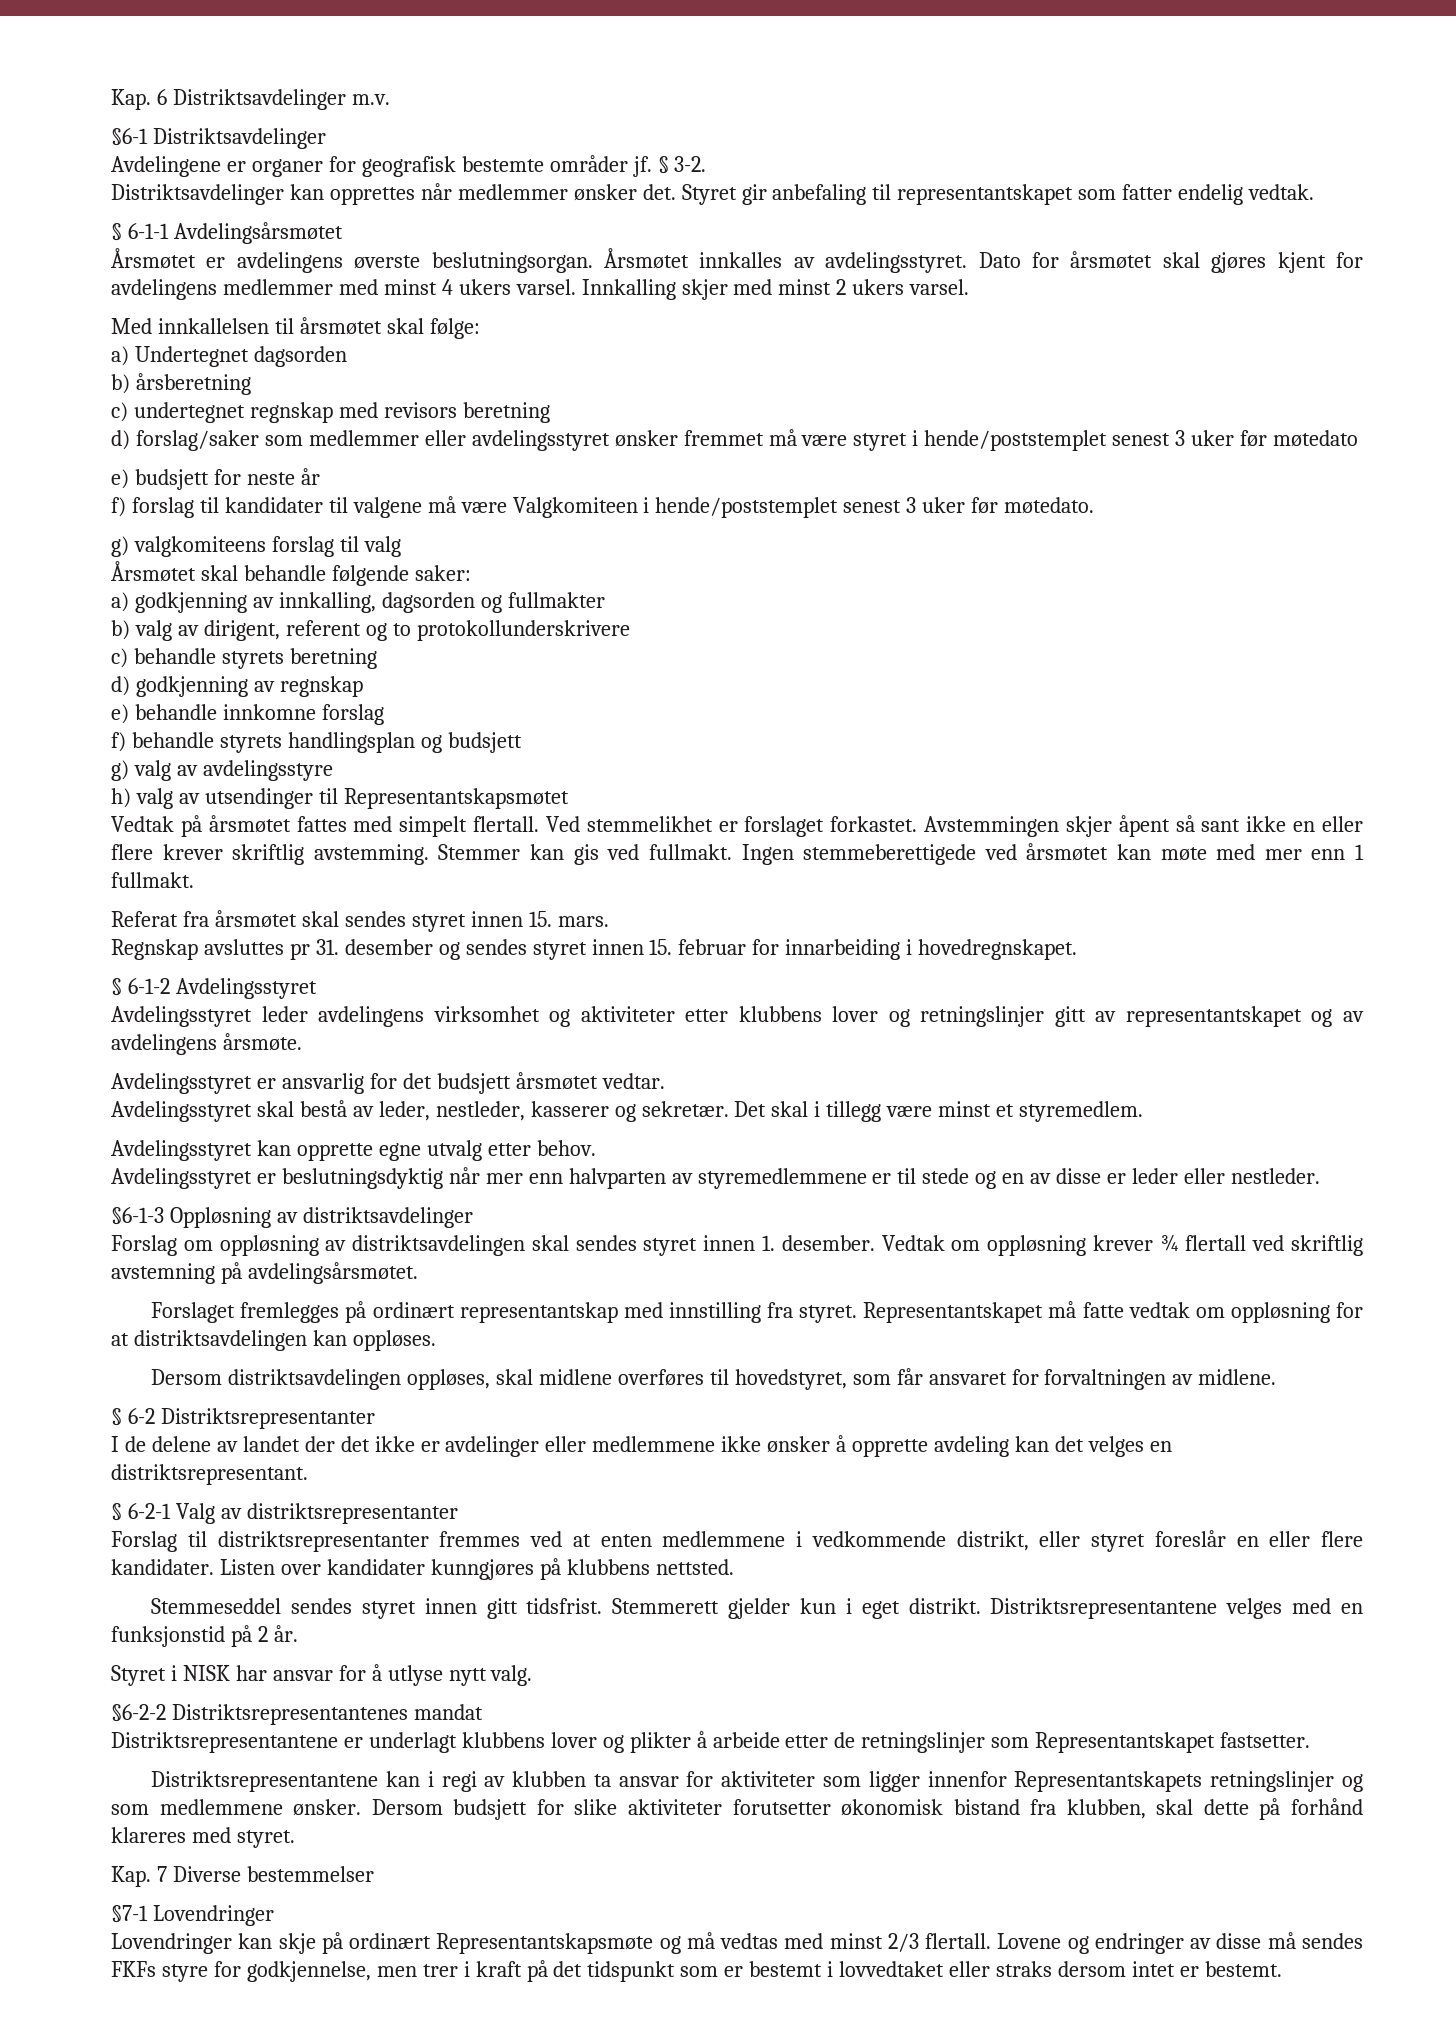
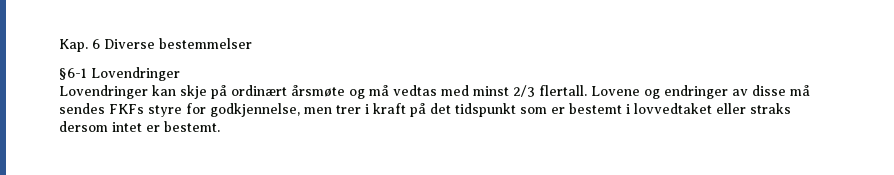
- Kap. 6 Distriktsavdelinger m.v.
- §6-1 Distriktsavdelinger
- Avdelingene er organer for geografisk bestemte områder jf. § 3-2.
- Distriktsavdelinger kan opprettes når medlemmer ønsker det. Styret gir anbefaling til representantskapet som fatter endelig vedtak.
- § 6-1-1 Avdelingsårsmøtet
- Årsmøtet er avdelingens øverste beslutningsorgan. Årsmøtet innkalles av avdelingsstyret. Dato for årsmøtet skal gjøres kjent for avdelingens medlemmer med minst 4 ukers varsel. Innkalling skjer med minst 2 ukers varsel.
- Med innkallelsen til årsmøtet skal følge:
- a) Undertegnet dagsorden
- b) årsberetning
- c) undertegnet regnskap med revisors beretning
- d) forslag/saker som medlemmer eller avdelingsstyret ønsker fremmet må være styret i hende/poststemplet senest 3 uker før møtedato
- e) budsjett for neste år
- f) forslag til kandidater til valgene må være Valgkomiteen i hende/poststemplet senest 3 uker før møtedato.
- g) valgkomiteens forslag til valg
- Årsmøtet skal behandle følgende saker:
- a) godkjenning av innkalling, dagsorden og fullmakter
- b) valg av dirigent, referent og to protokollunderskrivere
- c) behandle styrets beretning
- d) godkjenning av regnskap
- e) behandle innkomne forslag
- f) behandle styrets handlingsplan og budsjett
- g) valg av avdelingsstyre
- h) valg av utsendinger til Representantskapsmøtet
- Vedtak på årsmøtet fattes med simpelt flertall. Ved stemmelikhet er forslaget forkastet. Avstemmingen skjer åpent så sant ikke en eller flere krever skriftlig avstemming. Stemmer kan gis ved fullmakt. Ingen stemmeberettigede ved årsmøtet kan møte med mer enn 1 fullmakt.
- Referat fra årsmøtet skal sendes styret innen 15. mars.
- Regnskap avsluttes pr 31. desember og sendes styret innen 15. februar for innarbeiding i hovedregnskapet.
- § 6-1-2 Avdelingsstyret
- Avdelingsstyret leder avdelingens virksomhet og aktiviteter etter klubbens lover og retningslinjer gitt av representantskapet og av avdelingens årsmøte.
- Avdelingsstyret er ansvarlig for det budsjett årsmøtet vedtar.
- Avdelingsstyret skal bestå av leder, nestleder, kasserer og sekretær. Det skal i tillegg være minst et styremedlem.
- Avdelingsstyret kan opprette egne utvalg etter behov.
- Avdelingsstyret er beslutningsdyktig når mer enn halvparten av styremedlemmene er til stede og en av disse er leder eller nestleder.
- §6-1-3 Oppløsning av distriktsavdelinger
- Forslag om oppløsning av distriktsavdelingen skal sendes styret innen 1. desember. Vedtak om oppløsning krever ¾ flertall ved skriftlig avstemning på avdelingsårsmøtet.
- Forslaget fremlegges på ordinært representantskap med innstilling fra styret. Representantskapet må fatte vedtak om oppløsning for at distriktsavdelingen kan oppløses.
- Dersom distriktsavdelingen oppløses, skal midlene overføres til hovedstyret, som får ansvaret for forvaltningen av midlene.
- § 6-2 Distriktsrepresentanter
- I de delene av landet der det ikke er avdelinger eller medlemmene ikke ønsker å opprette avdeling kan det velges en distriktsrepresentant.
- § 6-2-1 Valg av distriktsrepresentanter
- Forslag til distriktsrepresentanter fremmes ved at enten medlemmene i vedkommende distrikt, eller styret foreslår en eller flere kandidater. Listen over kandidater kunngjøres på klubbens nettsted.
- Stemmeseddel sendes styret innen gitt tidsfrist. Stemmerett gjelder kun i eget distrikt. Distriktsrepresentantene velges med en funksjonstid på 2 år.
- Styret i NISK har ansvar for å utlyse nytt valg.
- §6-2-2 Distriktsrepresentantenes mandat
- Distriktsrepresentantene er underlagt klubbens lover og plikter å arbeide etter de retningslinjer som Representantskapet fastsetter.
- Distriktsrepresentantene kan i regi av klubben ta ansvar for aktiviteter som ligger innenfor Representantskapets retningslinjer og som medlemmene ønsker. Dersom budsjett for slike aktiviteter forutsetter økonomisk bistand fra klubben, skal dette på forhånd klareres med styret.
- Kap. 7 Diverse bestemmelser
+ Kap. 6 Diverse bestemmelser
- §7-1 Lovendringer
+ §6-1 Lovendringer
- Lovendringer kan skje på ordinært Representantskapsmøte og må vedtas med minst 2/3 flertall.
+ Lovendringer kan skje på ordinært årsmøte og må vedtas med minst 2/3 flertall.

